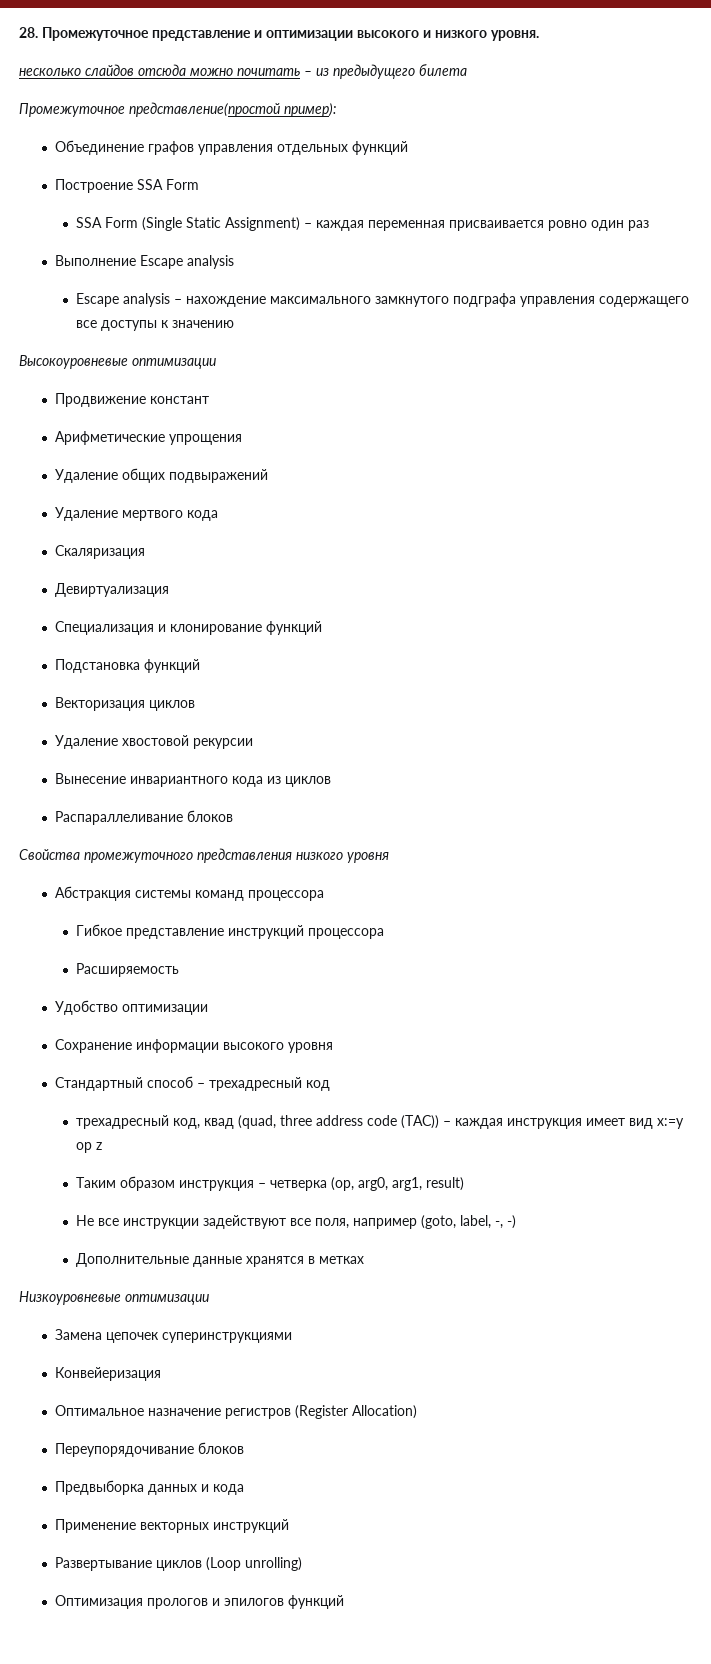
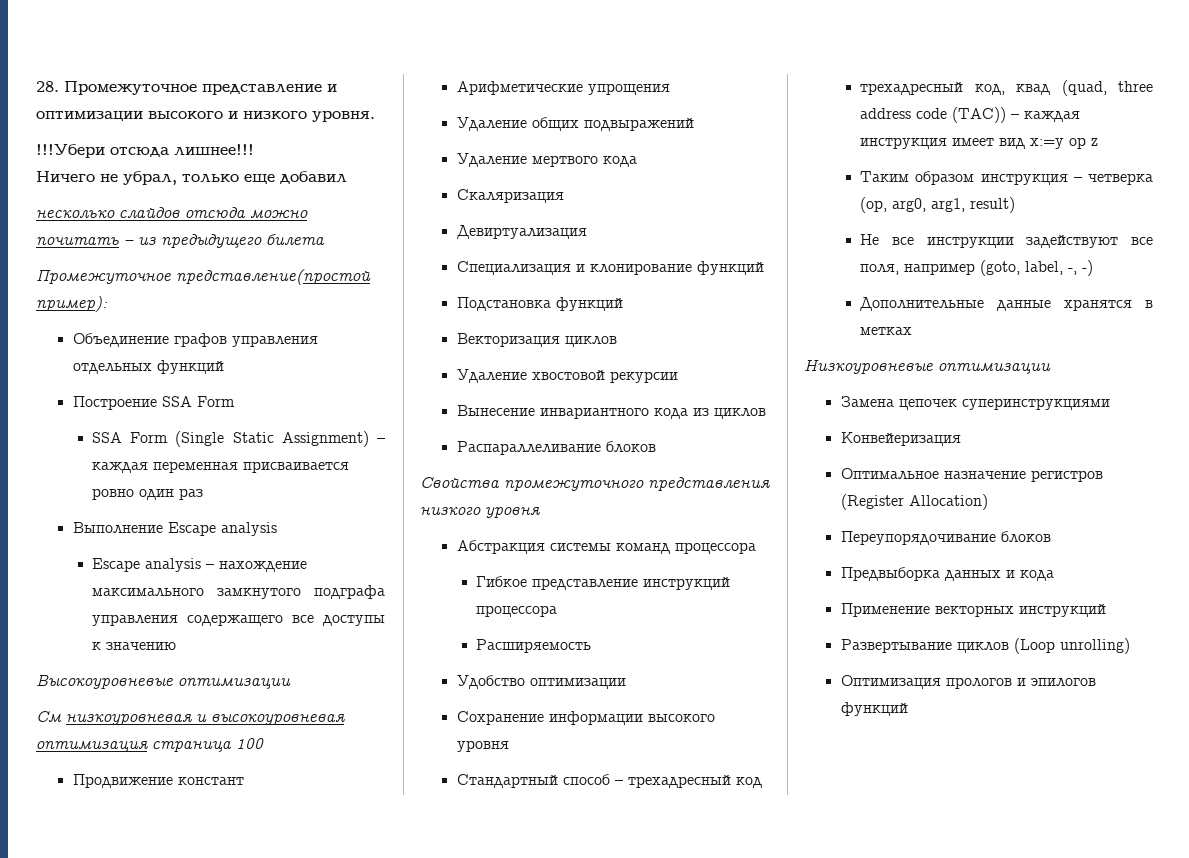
+ !!!Убери отсюда лишнее!!!
+ Ничего не убрал, только еще добавил
+ См низкоуровневая и высокоуровневая оптимизация страница 100

